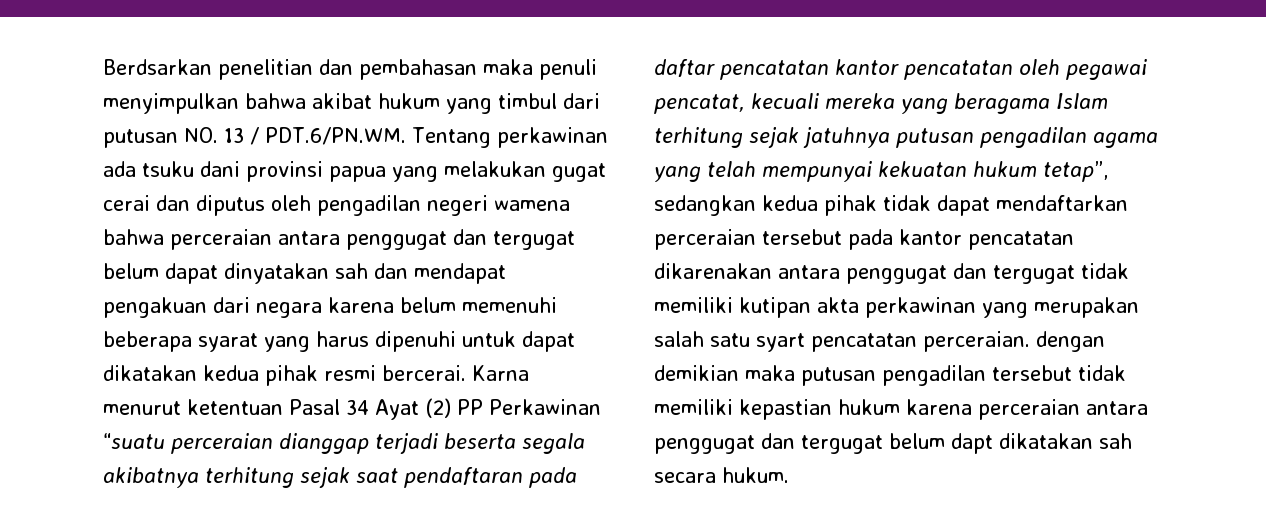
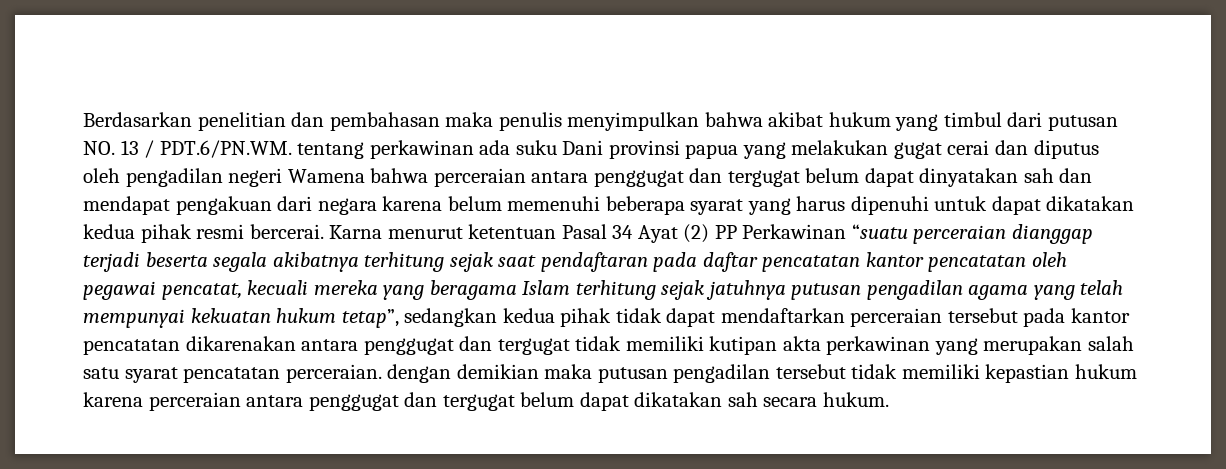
- Berdsarkan penelitian dan pembahasan maka penuli menyimpulkan bahwa akibat hukum yang timbul dari putusan NO. 13 / PDT.6/PN.WM. Tentang perkawinan ada tsuku dani provinsi papua yang melakukan gugat cerai dan diputus oleh pengadilan negeri wamena bahwa perceraian antara penggugat dan tergugat belum dapat dinyatakan sah dan mendapat pengakuan dari negara karena belum memenuhi beberapa syarat yang harus dipenuhi untuk dapat dikatakan kedua pihak resmi bercerai.
+ Berdasarkan penelitian dan pembahasan maka penulis menyimpulkan bahwa akibat hukum yang timbul dari putusan NO. 13 / PDT.6/PN.WM. tentang perkawinan ada suku Dani provinsi papua yang melakukan gugat cerai dan diputus oleh pengadilan negeri Wamena bahwa perceraian antara penggugat dan tergugat belum dapat dinyatakan sah dan mendapat pengakuan dari negara karena belum memenuhi beberapa syarat yang harus dipenuhi untuk dapat dikatakan kedua pihak resmi bercerai.
- Karna menurut ketentuan Pasal 34 Ayat (2) PP Perkawinan “suatu perceraian dianggap terjadi beserta segala akibatnya terhitung sejak saat pendaftaran pada daftar pencatatan kantor pencatatan oleh pegawai pencatat, kecuali mereka yang beragama Islam terhitung sejak jatuhnya putusan pengadilan agama yang telah mempunyai kekuatan hukum tetap”, sedangkan kedua pihak tidak dapat mendaftarkan perceraian tersebut pada kantor pencatatan dikarenakan antara penggugat dan tergugat tidak memiliki kutipan akta perkawinan yang merupakan salah satu syart pencatatan perceraian. dengan demikian maka putusan pengadilan tersebut tidak memiliki kepastian hukum karena perceraian antara penggugat dan tergugat belum dapt dikatakan sah secara hukum.
+ Karna menurut ketentuan Pasal 34 Ayat (2) PP Perkawinan “suatu perceraian dianggap terjadi beserta segala akibatnya terhitung sejak saat pendaftaran pada daftar pencatatan kantor pencatatan oleh pegawai pencatat, kecuali mereka yang beragama Islam terhitung sejak jatuhnya putusan pengadilan agama yang telah mempunyai kekuatan hukum tetap”, sedangkan kedua pihak tidak dapat mendaftarkan perceraian tersebut pada kantor pencatatan dikarenakan antara penggugat dan tergugat tidak memiliki kutipan akta perkawinan yang merupakan salah satu syarat pencatatan perceraian. dengan demikian maka putusan pengadilan tersebut tidak memiliki kepastian hukum karena perceraian antara penggugat dan tergugat belum dapat dikatakan sah secara hukum.

